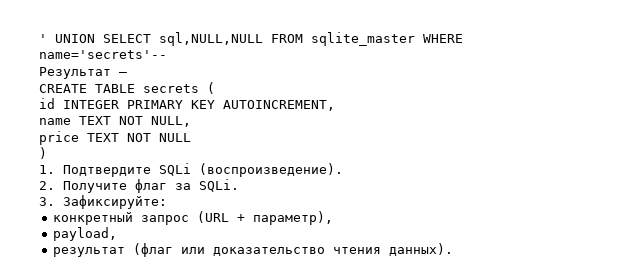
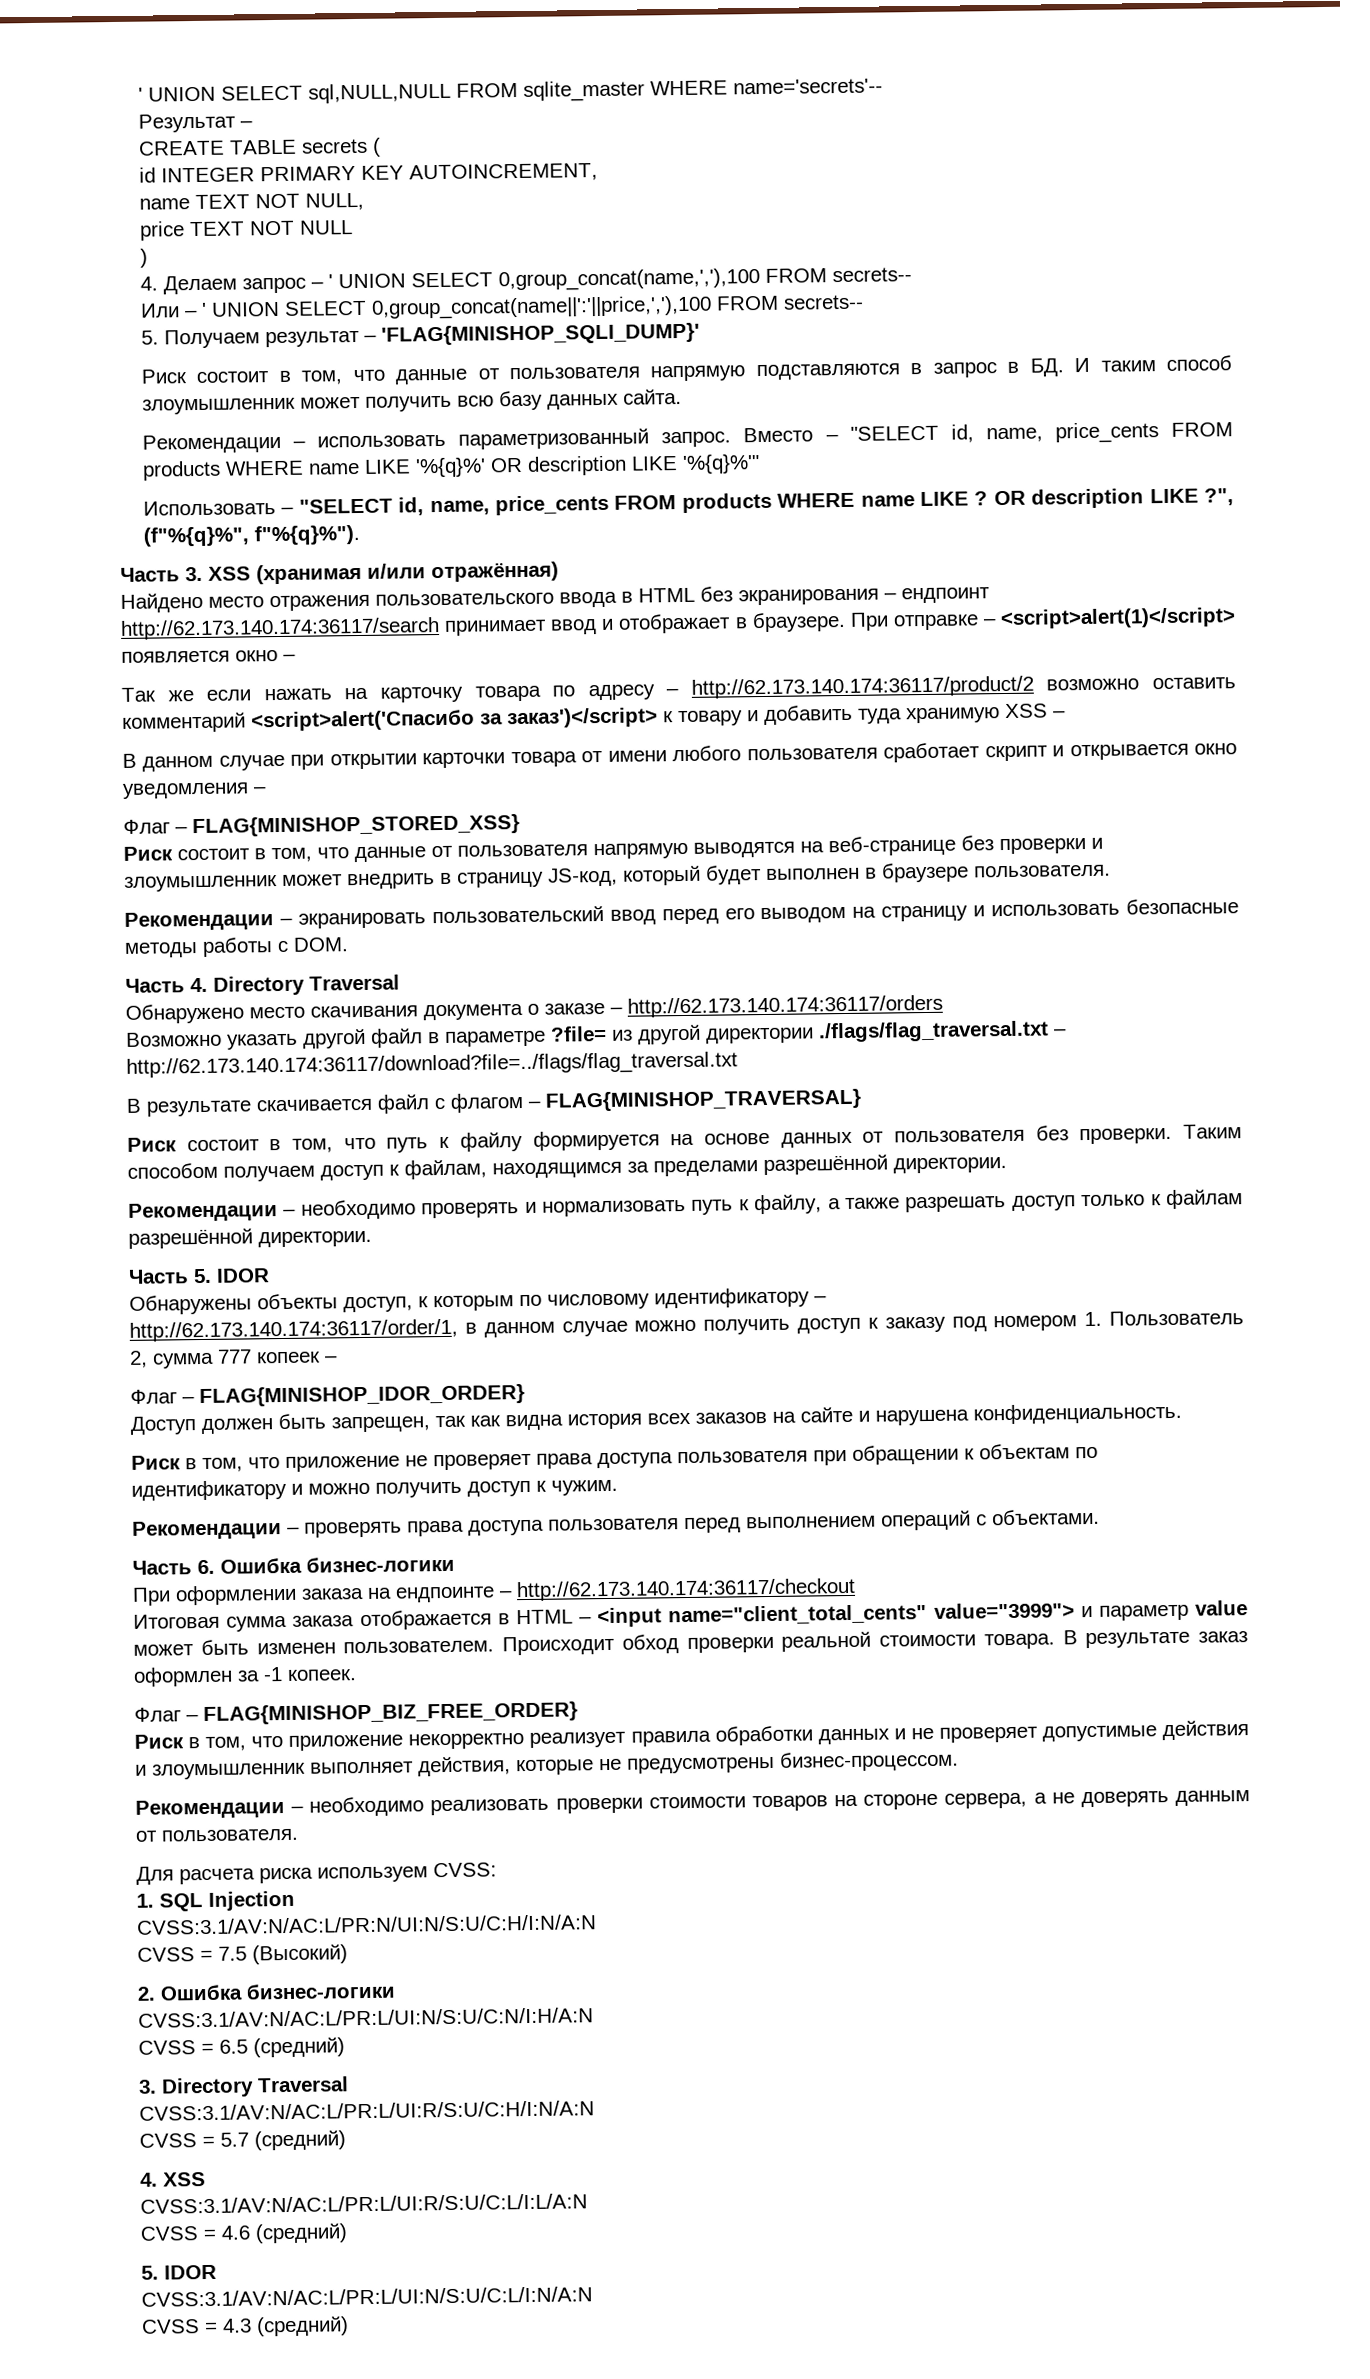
- 1. Подтвердите SQLi (воспроизведение).
- 2. Получите флаг за SQLi.
- 3. Зафиксируйте:
- конкретный запрос (URL + параметр),
- payload,
- результат (флаг или доказательство чтения данных).
+ 4. Делаем запрос – ' UNION SELECT 0,group_concat(name,','),100 FROM secrets--
+ Или – ' UNION SELECT 0,group_concat(name||':'||price,','),100 FROM secrets--
+ 5. Получаем результат – 'FLAG{MINISHOP_SQLI_DUMP}'
+ Риск состоит в том, что данные от пользователя напрямую подставляются в запрос в БД. И таким способ злоумышленник может получить всю базу данных сайта.
+ Рекомендации – использовать параметризованный запрос. Вместо – "SELECT id, name, price_cents FROM products WHERE name LIKE '%{q}%' OR description LIKE '%{q}%'"
+ Использовать – "SELECT id, name, price_cents FROM products WHERE name LIKE ? OR description LIKE ?", (f"%{q}%", f"%{q}%").
+ Часть 3. XSS (хранимая и/или отражённая)
+ Найдено место отражения пользовательского ввода в HTML без экранирования – ендпоинт http://62.173.140.174:36117/search принимает ввод и отображает в браузере. При отправке – <script>alert(1)</script> появляется окно –
+ Так же если нажать на карточку товара по адресу – http://62.173.140.174:36117/product/2 возможно оставить комментарий <script>alert('Спасибо за заказ')</script> к товару и добавить туда хранимую XSS –
+ В данном случае при открытии карточки товара от имени любого пользователя сработает скрипт и открывается окно уведомления –
+ Флаг – FLAG{MINISHOP_STORED_XSS}
+ Риск состоит в том, что данные от пользователя напрямую выводятся на веб-странице без проверки и злоумышленник может внедрить в страницу JS-код, который будет выполнен в браузере пользователя.
+ Рекомендации – экранировать пользовательский ввод перед его выводом на страницу и использовать безопасные методы работы с DOM.
+ Часть 4. Directory Traversal
+ Обнаружено место скачивания документа о заказе – http://62.173.140.174:36117/orders
+ Возможно указать другой файл в параметре ?file= из другой директории ./flags/flag_traversal.txt – http://62.173.140.174:36117/download?file=../flags/flag_traversal.txt
+ В результате скачивается файл с флагом – FLAG{MINISHOP_TRAVERSAL}
+ Риск состоит в том, что путь к файлу формируется на основе данных от пользователя без проверки. Таким способом получаем доступ к файлам, находящимся за пределами разрешённой директории.
+ Рекомендации – необходимо проверять и нормализовать путь к файлу, а также разрешать доступ только к файлам разрешённой директории.
+ Часть 5. IDOR
+ Обнаружены объекты доступ, к которым по числовому идентификатору –
+ http://62.173.140.174:36117/order/1, в данном случае можно получить доступ к заказу под номером 1. Пользователь 2, сумма 777 копеек –
+ Флаг – FLAG{MINISHOP_IDOR_ORDER}
+ Доступ должен быть запрещен, так как видна история всех заказов на сайте и нарушена конфиденциальность.
+ Риск в том, что приложение не проверяет права доступа пользователя при обращении к объектам по идентификатору и можно получить доступ к чужим.
+ Рекомендации – проверять права доступа пользователя перед выполнением операций с объектами.
+ Часть 6. Ошибка бизнес-логики
+ При оформлении заказа на ендпоинте – http://62.173.140.174:36117/checkout
+ Итоговая сумма заказа отображается в HTML – <input name="client_total_cents" value="3999"> и параметр value может быть изменен пользователем. Происходит обход проверки реальной стоимости товара. В результате заказ оформлен за -1 копеек.
+ Флаг – FLAG{MINISHOP_BIZ_FREE_ORDER}
+ Риск в том, что приложение некорректно реализует правила обработки данных и не проверяет допустимые действия и злоумышленник выполняет действия, которые не предусмотрены бизнес-процессом.
+ Рекомендации – необходимо реализовать проверки стоимости товаров на стороне сервера, а не доверять данным от пользователя.
+ Для расчета риска используем CVSS:
+ 1. SQL Injection
+ CVSS:3.1/AV:N/AC:L/PR:N/UI:N/S:U/C:H/I:N/A:N
+ CVSS = 7.5 (Высокий)
+ 2. Ошибка бизнес-логики
+ CVSS:3.1/AV:N/AC:L/PR:L/UI:N/S:U/C:N/I:H/A:N
+ CVSS = 6.5 (средний)
+ 3. Directory Traversal
+ CVSS:3.1/AV:N/AC:L/PR:L/UI:R/S:U/C:H/I:N/A:N
+ CVSS = 5.7 (средний)
+ 4. XSS
+ CVSS:3.1/AV:N/AC:L/PR:L/UI:R/S:U/C:L/I:L/A:N
+ CVSS = 4.6 (средний)
+ 5. IDOR
+ CVSS:3.1/AV:N/AC:L/PR:L/UI:N/S:U/C:L/I:N/A:N
+ CVSS = 4.3 (средний)

